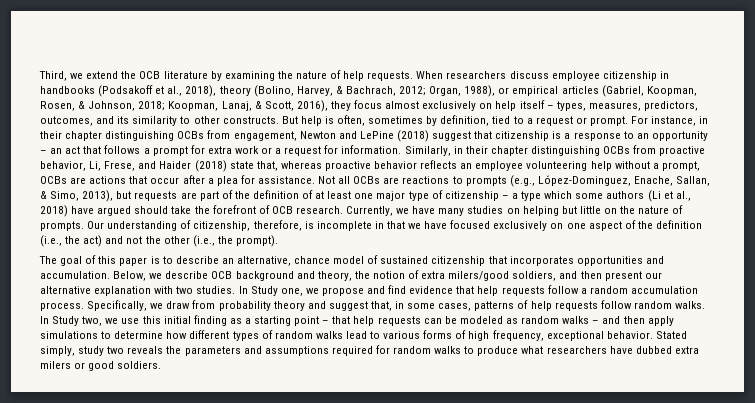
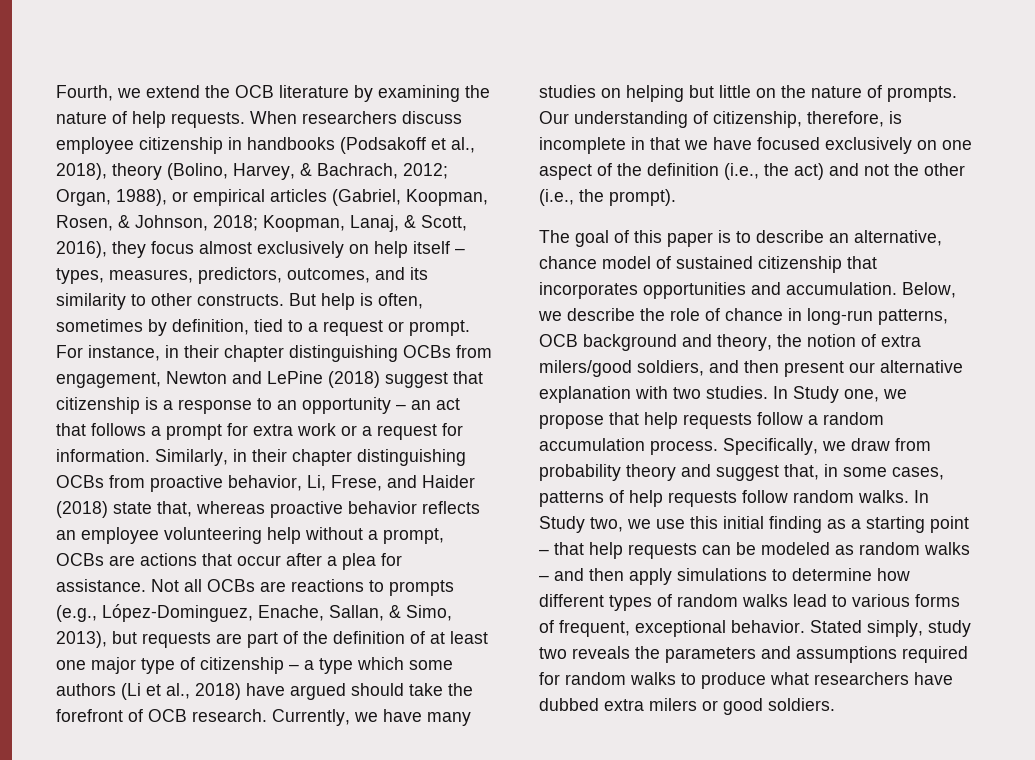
- Third, we extend the OCB literature by examining the nature of help requests.
+ Fourth, we extend the OCB literature by examining the nature of help requests.
- Below, we describe OCB background and theory, the notion of extra milers/good soldiers, and then present our alternative explanation with two studies.
+ Below, we describe the role of chance in long-run patterns, OCB background and theory, the notion of extra milers/good soldiers, and then present our alternative explanation with two studies.
- In Study one, we propose and find evidence that help requests follow a random accumulation process.
+ In Study one, we propose that help requests follow a random accumulation process.
- In Study two, we use this initial finding as a starting point – that help requests can be modeled as random walks – and then apply simulations to determine how different types of random walks lead to various forms of high frequency, exceptional behavior.
+ In Study two, we use this initial finding as a starting point – that help requests can be modeled as random walks – and then apply simulations to determine how different types of random walks lead to various forms of frequent, exceptional behavior.

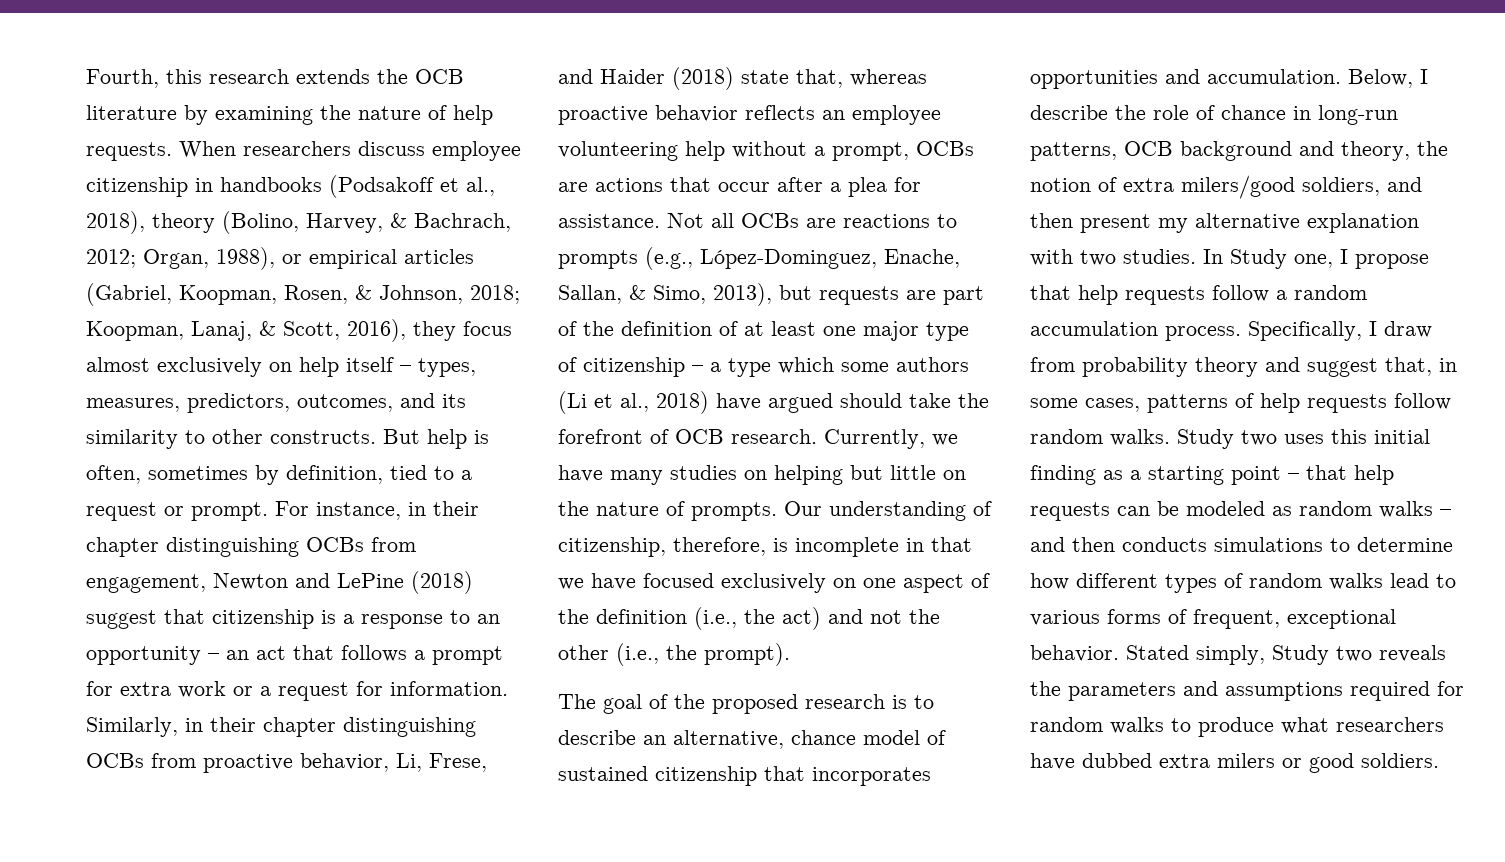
- Fourth, we extend the OCB literature by examining the nature of help requests.
+ Fourth, this research extends the OCB literature by examining the nature of help requests.
- The goal of this paper is to describe an alternative, chance model of sustained citizenship that incorporates opportunities and accumulation.
+ The goal of the proposed research is to describe an alternative, chance model of sustained citizenship that incorporates opportunities and accumulation.
- Below, we describe the role of chance in long-run patterns, OCB background and theory, the notion of extra milers/good soldiers, and then present our alternative explanation with two studies.
+ Below, I describe the role of chance in long-run patterns, OCB background and theory, the notion of extra milers/good soldiers, and then present my alternative explanation with two studies.
- In Study one, we propose that help requests follow a random accumulation process.
+ In Study one, I propose that help requests follow a random accumulation process.
- Specifically, we draw from probability theory and suggest that, in some cases, patterns of help requests follow random walks.
+ Specifically, I draw from probability theory and suggest that, in some cases, patterns of help requests follow random walks.
- In Study two, we use this initial finding as a starting point – that help requests can be modeled as random walks – and then apply simulations to determine how different types of random walks lead to various forms of frequent, exceptional behavior.
+ Study two uses this initial finding as a starting point – that help requests can be modeled as random walks – and then conducts simulations to determine how different types of random walks lead to various forms of frequent, exceptional behavior.
- Stated simply, study two reveals the parameters and assumptions required for random walks to produce what researchers have dubbed extra milers or good soldiers.
+ Stated simply, Study two reveals the parameters and assumptions required for random walks to produce what researchers have dubbed extra milers or good soldiers.

